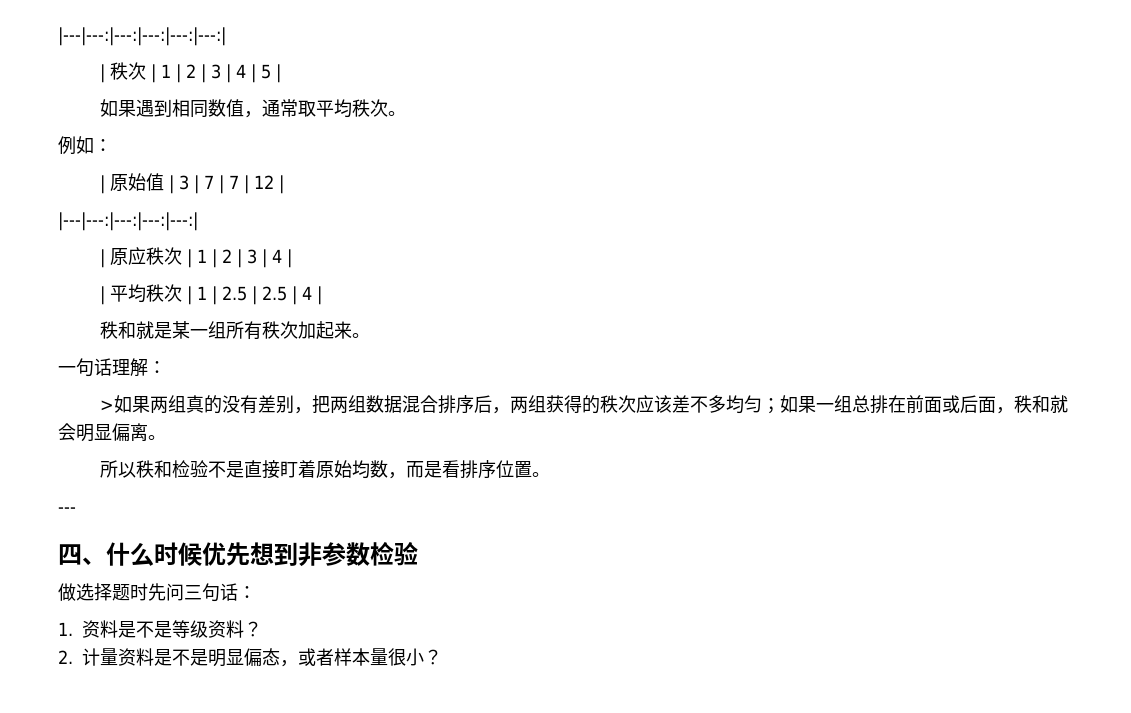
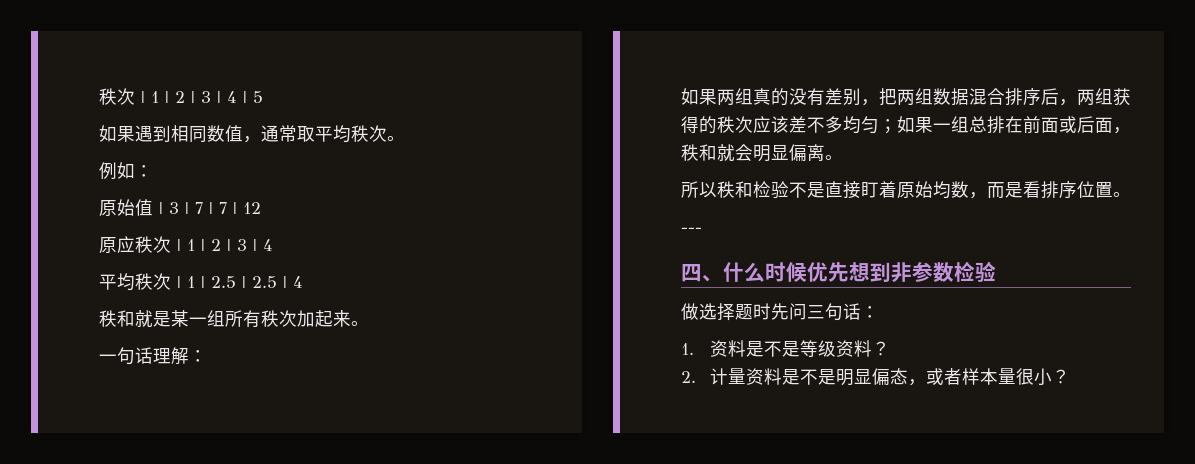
- |---|---:|---:|---:|---:|---:|
- | 秩次 | 1 | 2 | 3 | 4 | 5 |
+ 秩次 | 1 | 2 | 3 | 4 | 5
- | 原始值 | 3 | 7 | 7 | 12 |
- |---|---:|---:|---:|---:|
- | 原应秩次 | 1 | 2 | 3 | 4 |
- | 平均秩次 | 1 | 2.5 | 2.5 | 4 |
+ 原始值 | 3 | 7 | 7 | 12
+ 原应秩次 | 1 | 2 | 3 | 4
+ 平均秩次 | 1 | 2.5 | 2.5 | 4
- >如果两组真的没有差别，把两组数据混合排序后，两组获得的秩次应该差不多均匀；如果一组总排在前面或后面，秩和就会明显偏离。
+ 如果两组真的没有差别，把两组数据混合排序后，两组获得的秩次应该差不多均匀；如果一组总排在前面或后面，秩和就会明显偏离。

